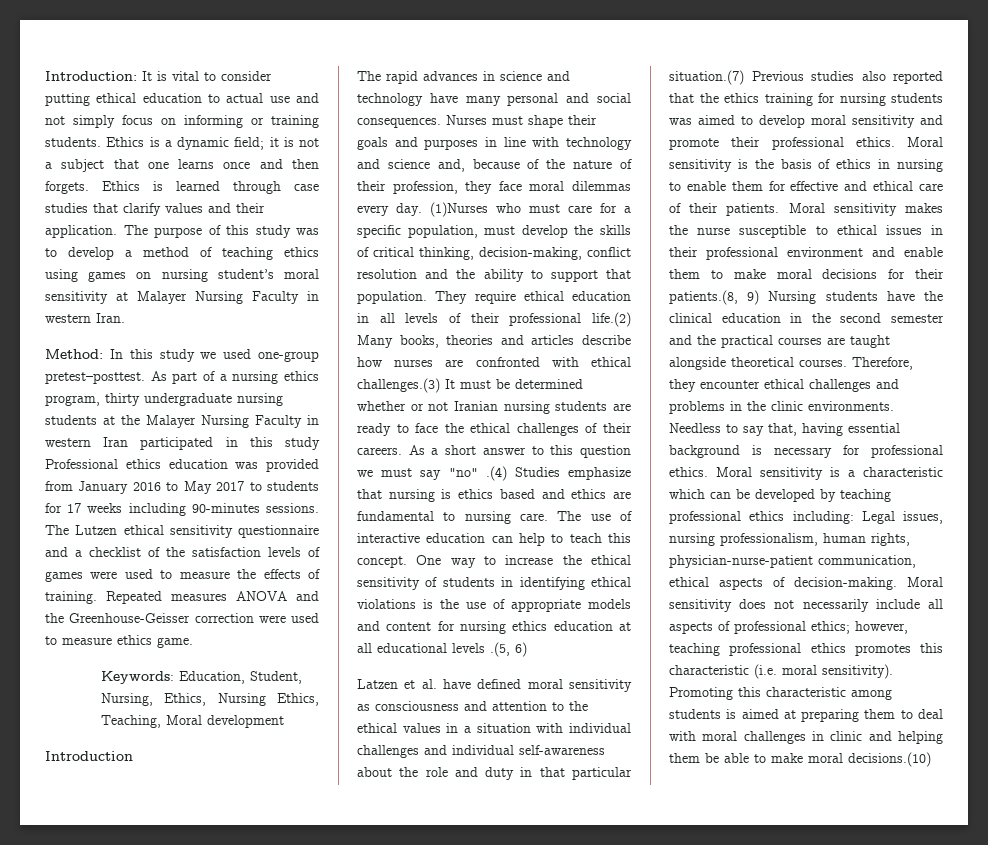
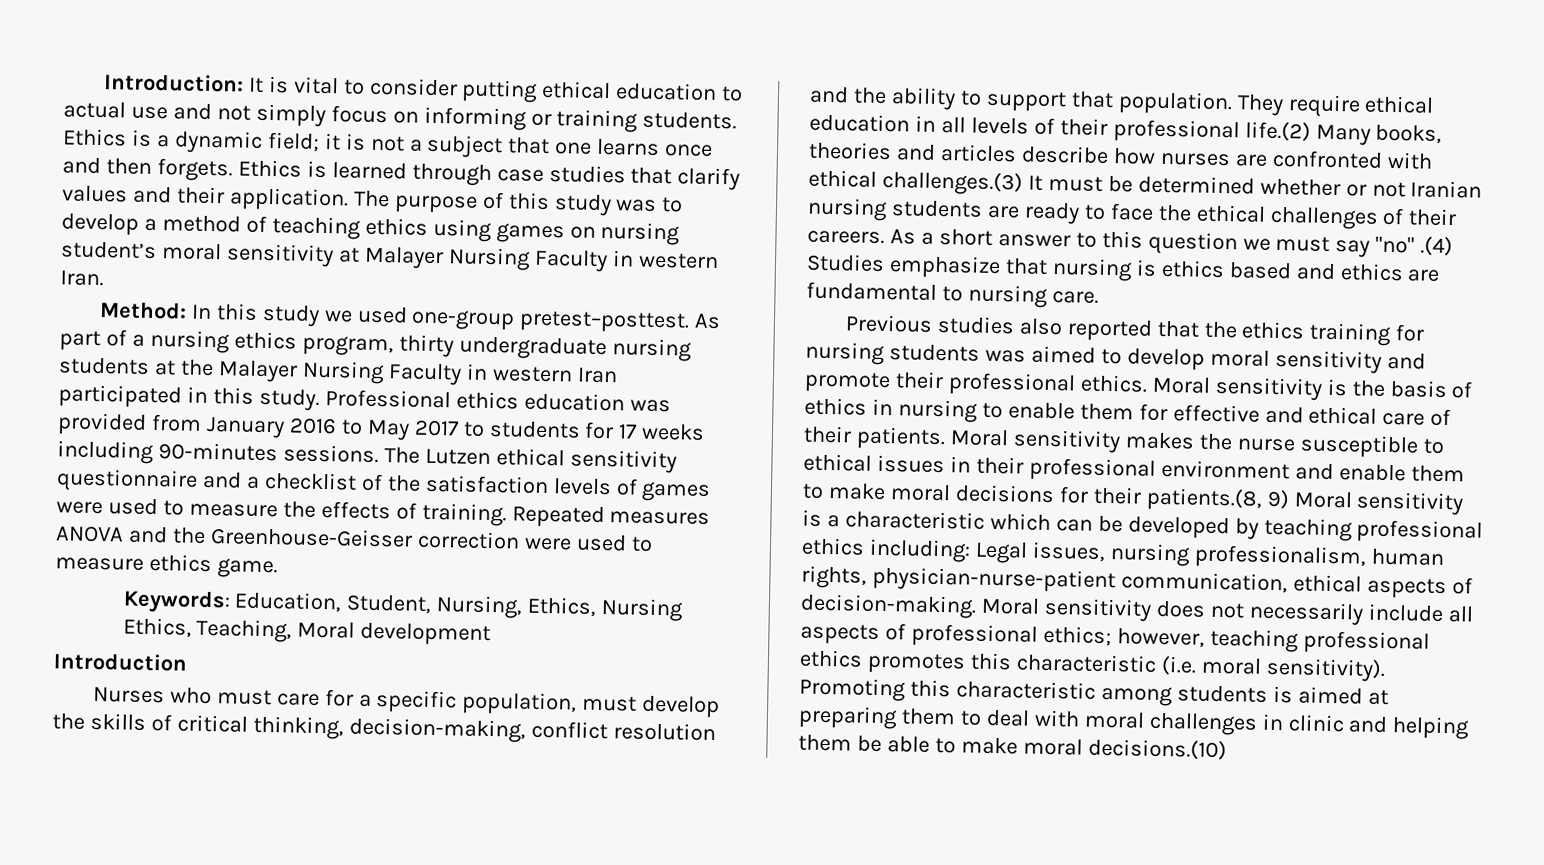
- As part of a nursing ethics program, thirty undergraduate nursing students at the Malayer Nursing Faculty in western Iran participated in this study Professional ethics education was provided from January 2016 to May 2017 to students for 17 weeks including 90-minutes sessions.
+ As part of a nursing ethics program, thirty undergraduate nursing students at the Malayer Nursing Faculty in western Iran participated in this study. Professional ethics education was provided from January 2016 to May 2017 to students for 17 weeks including 90-minutes sessions.
- The rapid advances in science and technology have many personal and social consequences. Nurses must shape their goals and purposes in line with technology and science and, because of the nature of their profession, they face moral dilemmas every day. (1)Nurses who must care for a specific population, must develop the skills of critical thinking, decision-making, conflict resolution and the ability to support that population.
+ Nurses who must care for a specific population, must develop the skills of critical thinking, decision-making, conflict resolution and the ability to support that population.
- As a short answer to this question we must say "no" .(4) Studies emphasize that nursing is ethics based and ethics are fundamental to nursing care. The use of interactive education can help to teach this concept. One way to increase the ethical sensitivity of students in identifying ethical violations is the use of appropriate models and content for nursing ethics education at all educational levels .(5, 6)
- Latzen et al. have defined moral sensitivity as consciousness and attention to the ethical values in a situation with individual challenges and individual self-awareness about the role and duty in that particular situation.(7) Previous studies also reported that the ethics training for nursing students was aimed to develop moral sensitivity and promote their professional ethics.
+ As a short answer to this question we must say "no" .(4) Studies emphasize that nursing is ethics based and ethics are fundamental to nursing care.
+ Previous studies also reported that the ethics training for nursing students was aimed to develop moral sensitivity and promote their professional ethics.
- Moral sensitivity makes the nurse susceptible to ethical issues in their professional environment and enable them to make moral decisions for their patients.(8, 9) Nursing students have the clinical education in the second semester and the practical courses are taught alongside theoretical courses. Therefore, they encounter ethical challenges and problems in the clinic environments. Needless to say that, having essential background is necessary for professional ethics. Moral sensitivity is a characteristic which can be developed by teaching professional ethics including: Legal issues, nursing professionalism, human rights, physician-nurse-patient communication, ethical aspects of decision-making.
+ Moral sensitivity makes the nurse susceptible to ethical issues in their professional environment and enable them to make moral decisions for their patients.(8, 9) Moral sensitivity is a characteristic which can be developed by teaching professional ethics including: Legal issues, nursing professionalism, human rights, physician-nurse-patient communication, ethical aspects of decision-making.

